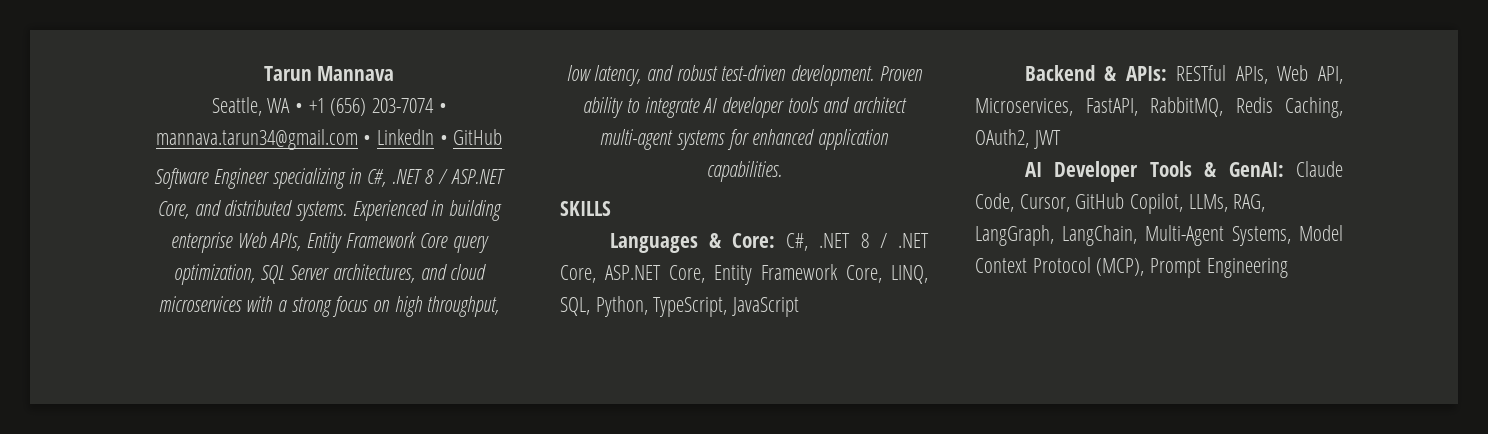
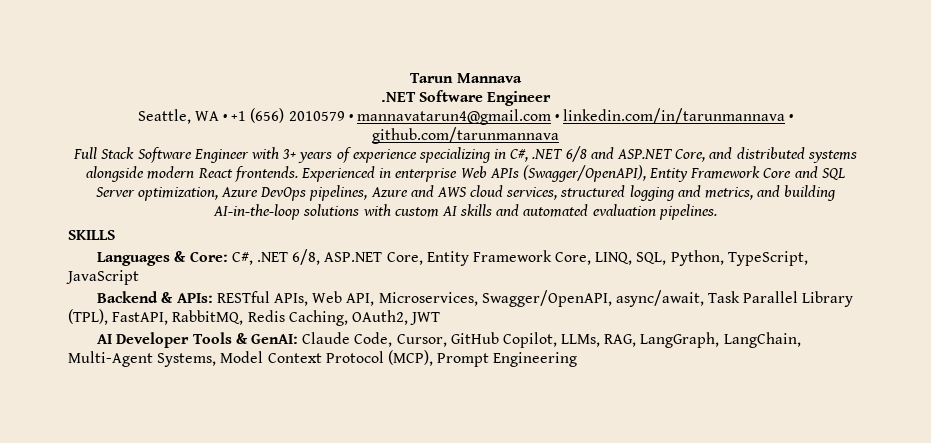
+ .NET Software Engineer
- Seattle, WA • +1 (656) 203-7074 • mannava.tarun34@gmail.com • LinkedIn • GitHub
- Software Engineer specializing in C#, .NET 8 / ASP.NET Core, and distributed systems.
+ Seattle, WA • +1 (656) 2010579 • mannavatarun4@gmail.com • linkedin.com/in/tarunmannava • github.com/tarunmannava
+ Full Stack Software Engineer with 3+ years of experience specializing in C#, .NET 6/8 and ASP.NET Core, and distributed systems alongside modern React frontends.
- Experienced in building enterprise Web APIs, Entity Framework Core query optimization, SQL Server architectures, and cloud microservices with a strong focus on high throughput, low latency, and robust test-driven development. Proven ability to integrate AI developer tools and architect multi-agent systems for enhanced application capabilities.
+ Experienced in enterprise Web APIs (Swagger/OpenAPI), Entity Framework Core and SQL Server optimization, Azure DevOps pipelines, Azure and AWS cloud services, structured logging and metrics, and building AI-in-the-loop solutions with custom AI skills and automated evaluation pipelines.
- Languages & Core: C#, .NET 8 / .NET Core, ASP.NET Core, Entity Framework Core, LINQ, SQL, Python, TypeScript, JavaScript
+ Languages & Core: C#, .NET 6/8, ASP.NET Core, Entity Framework Core, LINQ, SQL, Python, TypeScript, JavaScript
- Backend & APIs: RESTful APIs, Web API, Microservices, FastAPI, RabbitMQ, Redis Caching, OAuth2, JWT
+ Backend & APIs: RESTful APIs, Web API, Microservices, Swagger/OpenAPI, async/await, Task Parallel Library (TPL), FastAPI, RabbitMQ, Redis Caching, OAuth2, JWT

